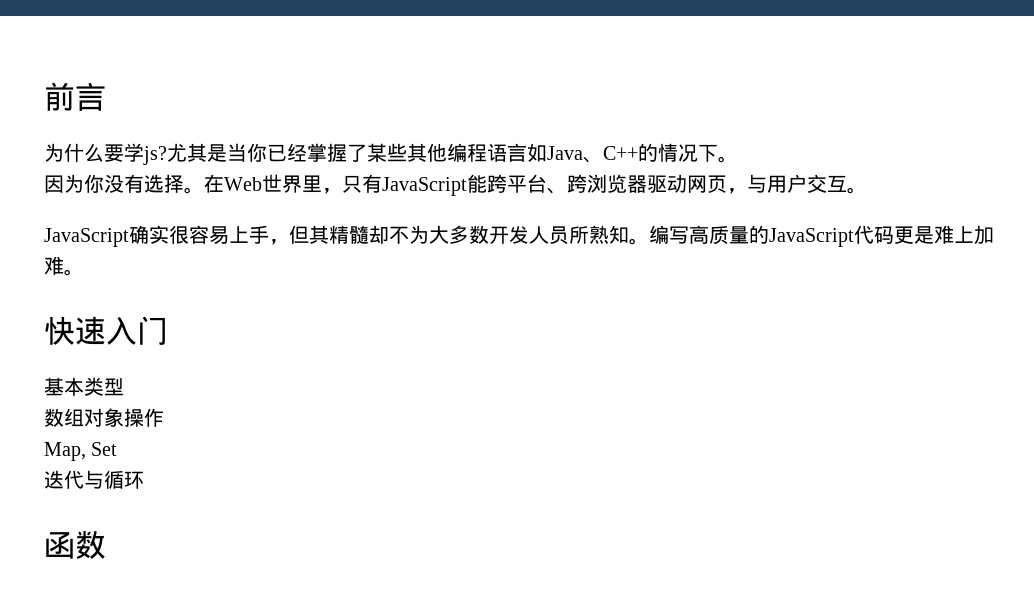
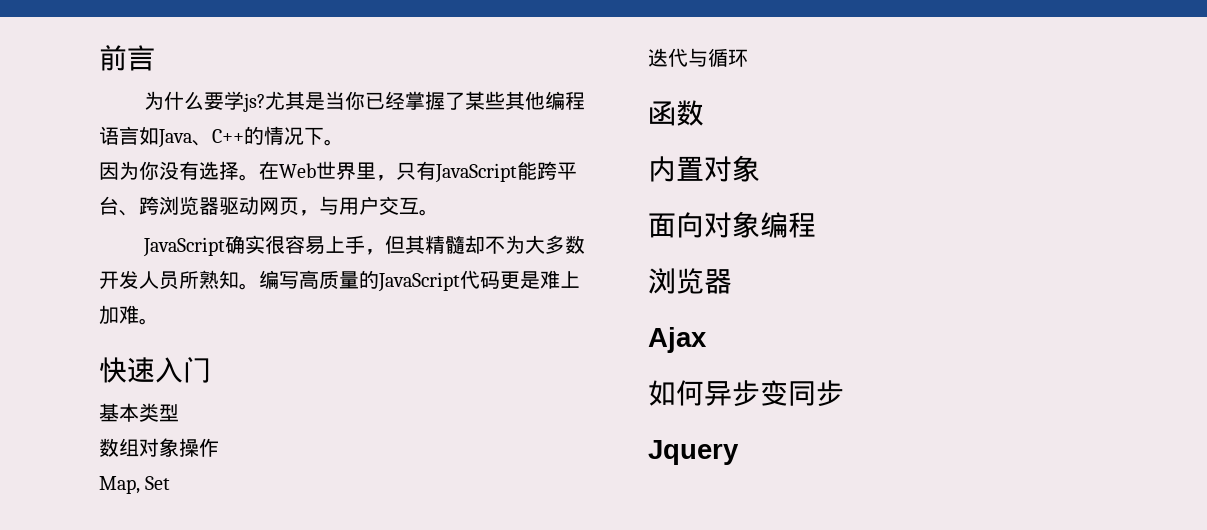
+ 内置对象
+ 面向对象编程
+ 浏览器
+ Ajax
+ 如何异步变同步
+ Jquery

